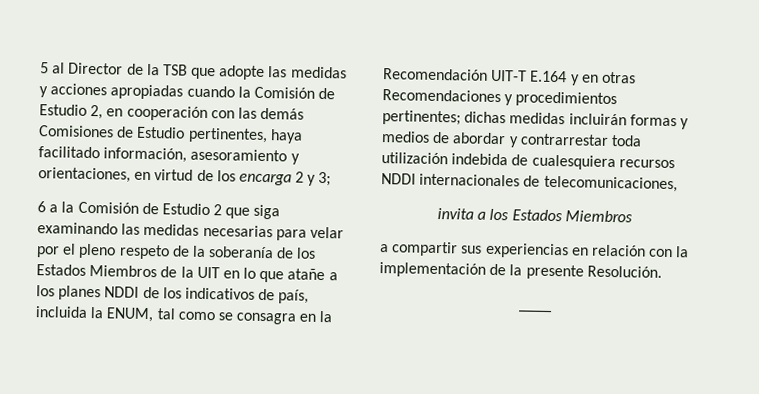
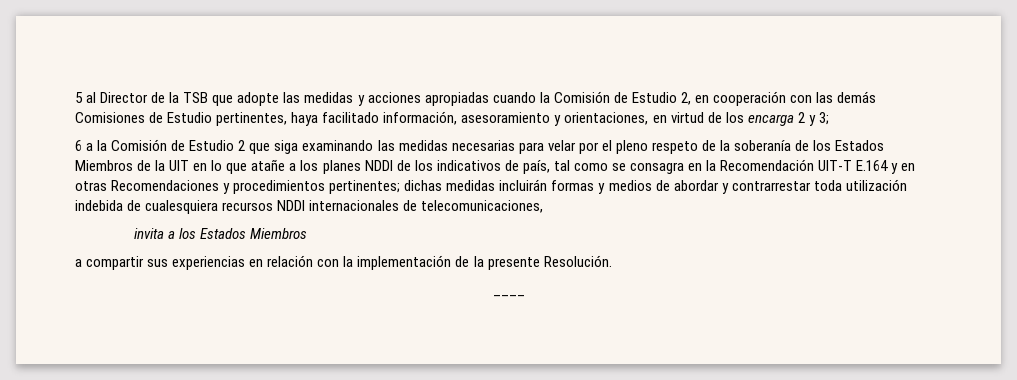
- 6 a la Comisión de Estudio 2 que siga examinando las medidas necesarias para velar por el pleno respeto de la soberanía de los Estados Miembros de la UIT en lo que atañe a los planes NDDI de los indicativos de país, incluida la ENUM, tal como se consagra en la Recomendación UIT-T E.164 y en otras Recomendaciones y procedimientos pertinentes;
+ 6 a la Comisión de Estudio 2 que siga examinando las medidas necesarias para velar por el pleno respeto de la soberanía de los Estados Miembros de la UIT en lo que atañe a los planes NDDI de los indicativos de país, tal como se consagra en la Recomendación UIT-T E.164 y en otras Recomendaciones y procedimientos pertinentes;

